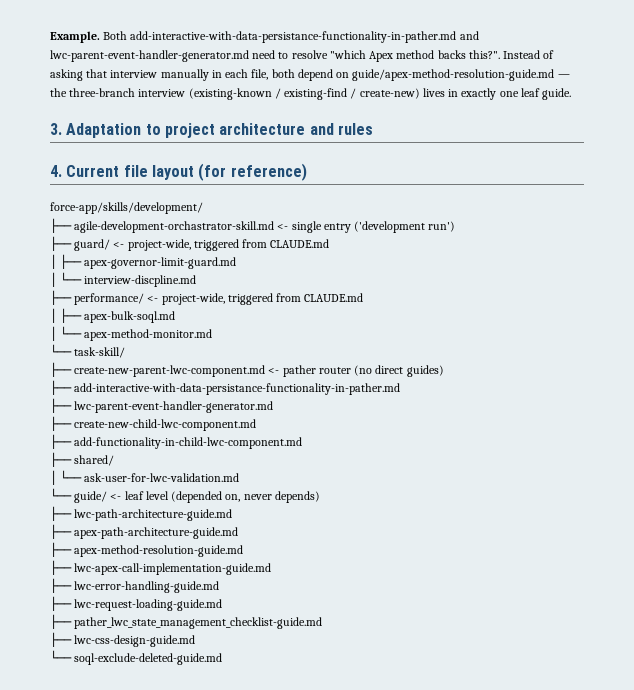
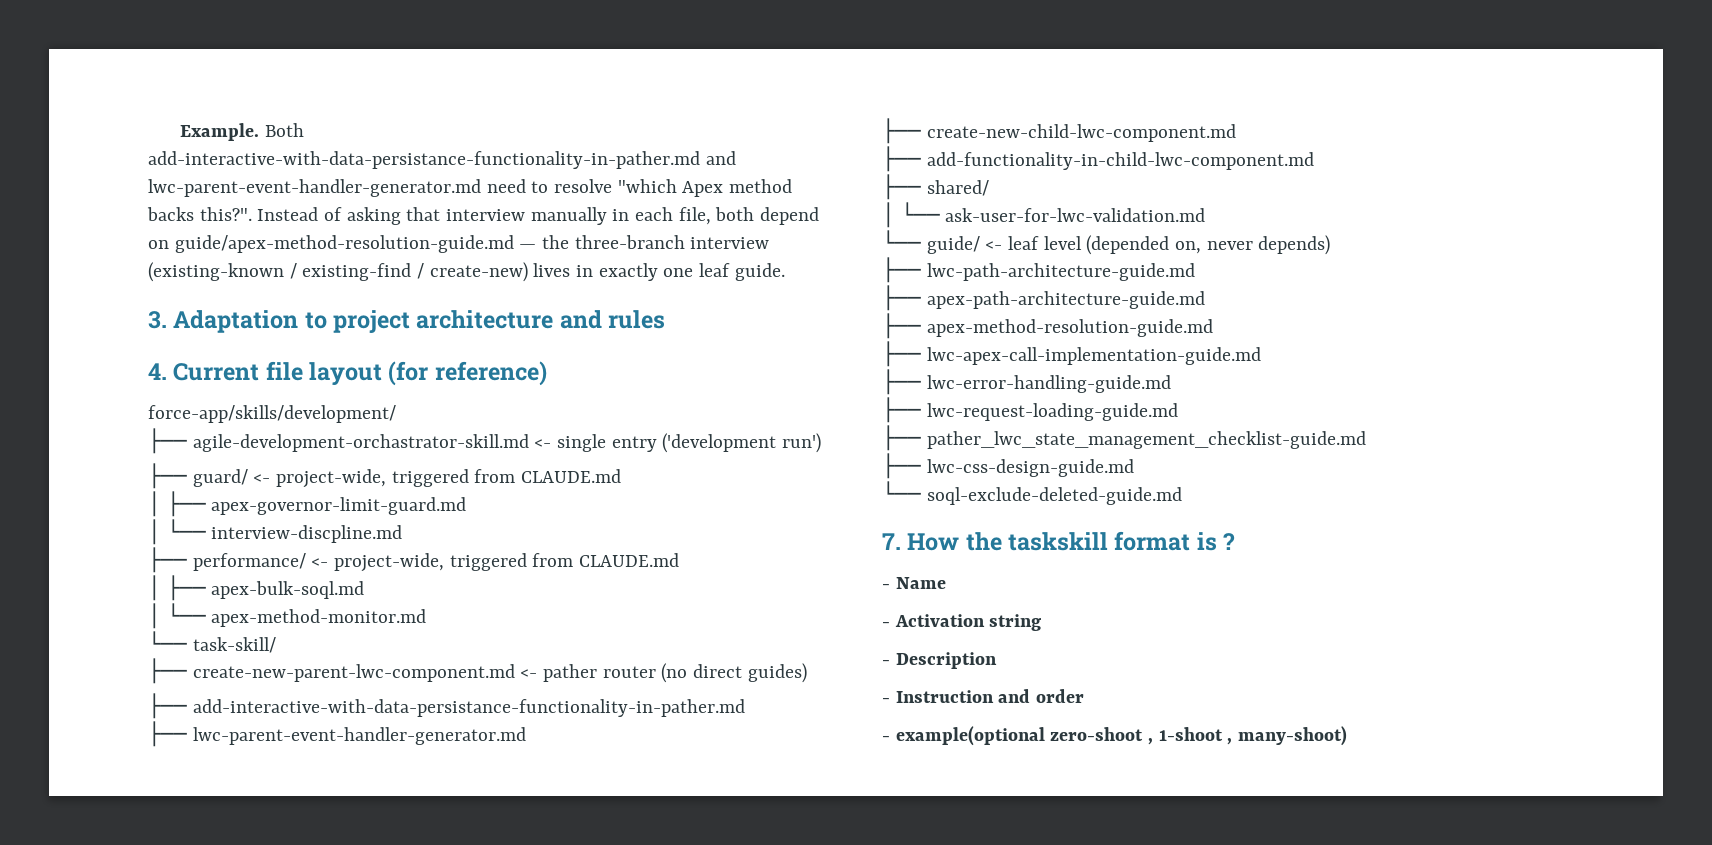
+ 7. How the taskskill format is ?
+ - Name
+ - Activation string
+ - Description
+ - Instruction and order
+ - example(optional zero-shoot , 1-shoot , many-shoot)

